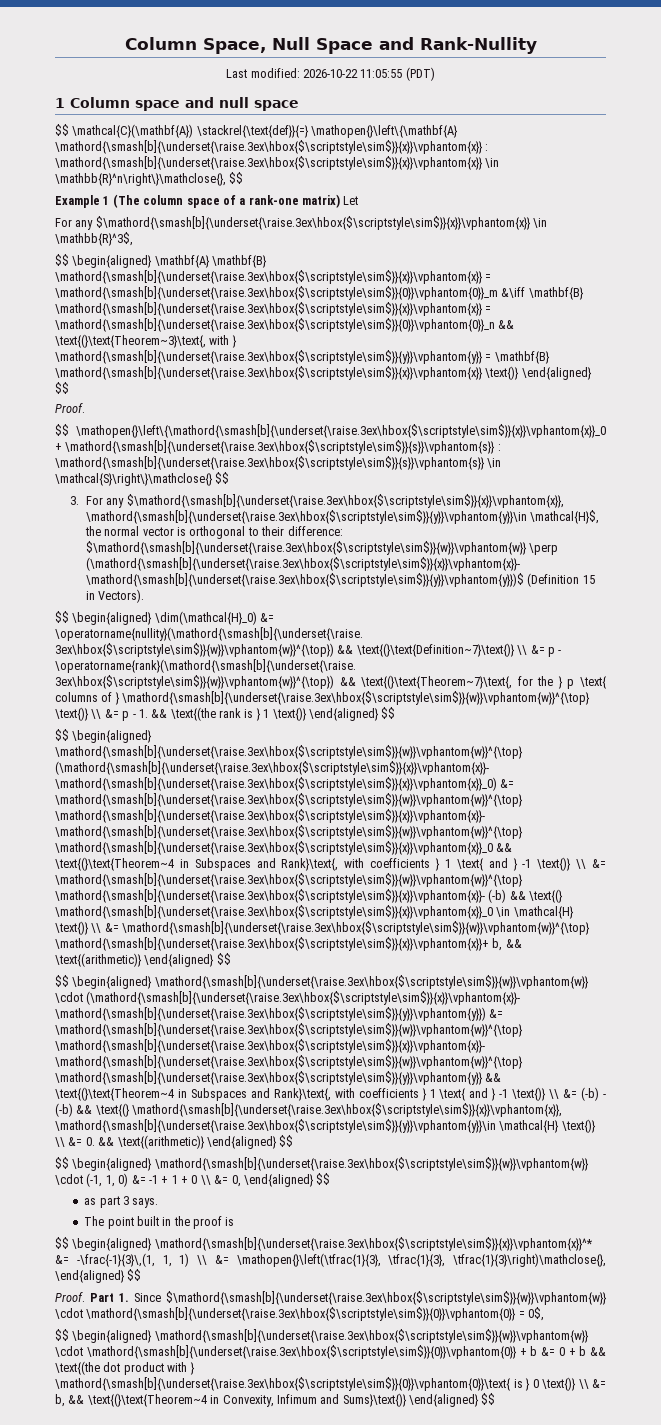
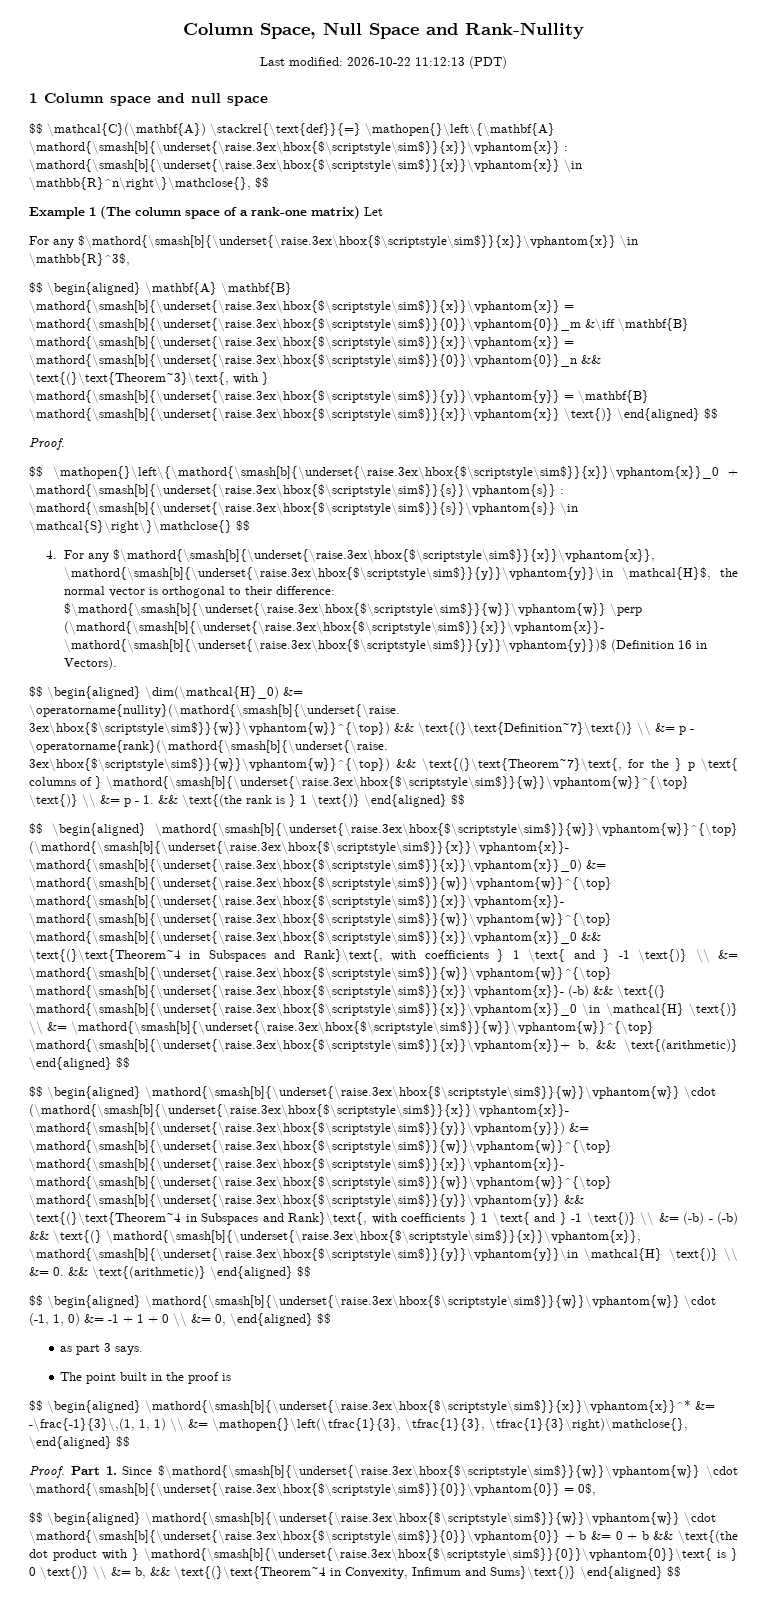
- Last modified: 2026-10-22 11:05:55 (PDT)
+ Last modified: 2026-10-22 11:12:13 (PDT)
- 3. For any $\mathord{\smash[b]{\underset{\raise.3ex\hbox{$\scriptstyle\sim$}}{x}}\vphantom{x}}, \mathord{\smash[b]{\underset{\raise.3ex\hbox{$\scriptstyle\sim$}}{y}}\vphantom{y}}\in \mathcal{H}$, the normal vector is orthogonal to their difference: $\mathord{\smash[b]{\underset{\raise.3ex\hbox{$\scriptstyle\sim$}}{w}}\vphantom{w}} \perp (\mathord{\smash[b]{\underset{\raise.3ex\hbox{$\scriptstyle\sim$}}{x}}\vphantom{x}}- \mathord{\smash[b]{\underset{\raise.3ex\hbox{$\scriptstyle\sim$}}{y}}\vphantom{y}})$ (Definition 15 in Vectors).
+ 4. For any $\mathord{\smash[b]{\underset{\raise.3ex\hbox{$\scriptstyle\sim$}}{x}}\vphantom{x}}, \mathord{\smash[b]{\underset{\raise.3ex\hbox{$\scriptstyle\sim$}}{y}}\vphantom{y}}\in \mathcal{H}$, the normal vector is orthogonal to their difference: $\mathord{\smash[b]{\underset{\raise.3ex\hbox{$\scriptstyle\sim$}}{w}}\vphantom{w}} \perp (\mathord{\smash[b]{\underset{\raise.3ex\hbox{$\scriptstyle\sim$}}{x}}\vphantom{x}}- \mathord{\smash[b]{\underset{\raise.3ex\hbox{$\scriptstyle\sim$}}{y}}\vphantom{y}})$ (Definition 16 in Vectors).

